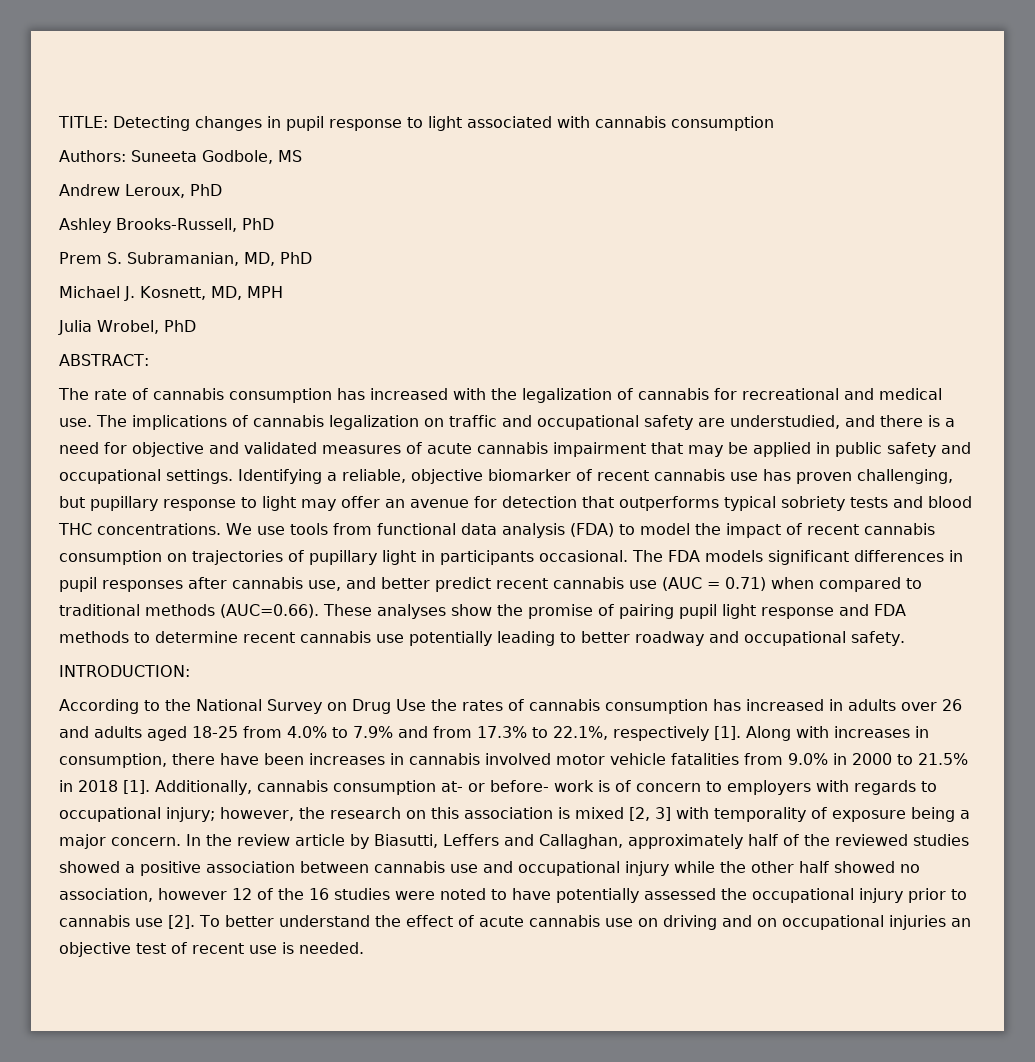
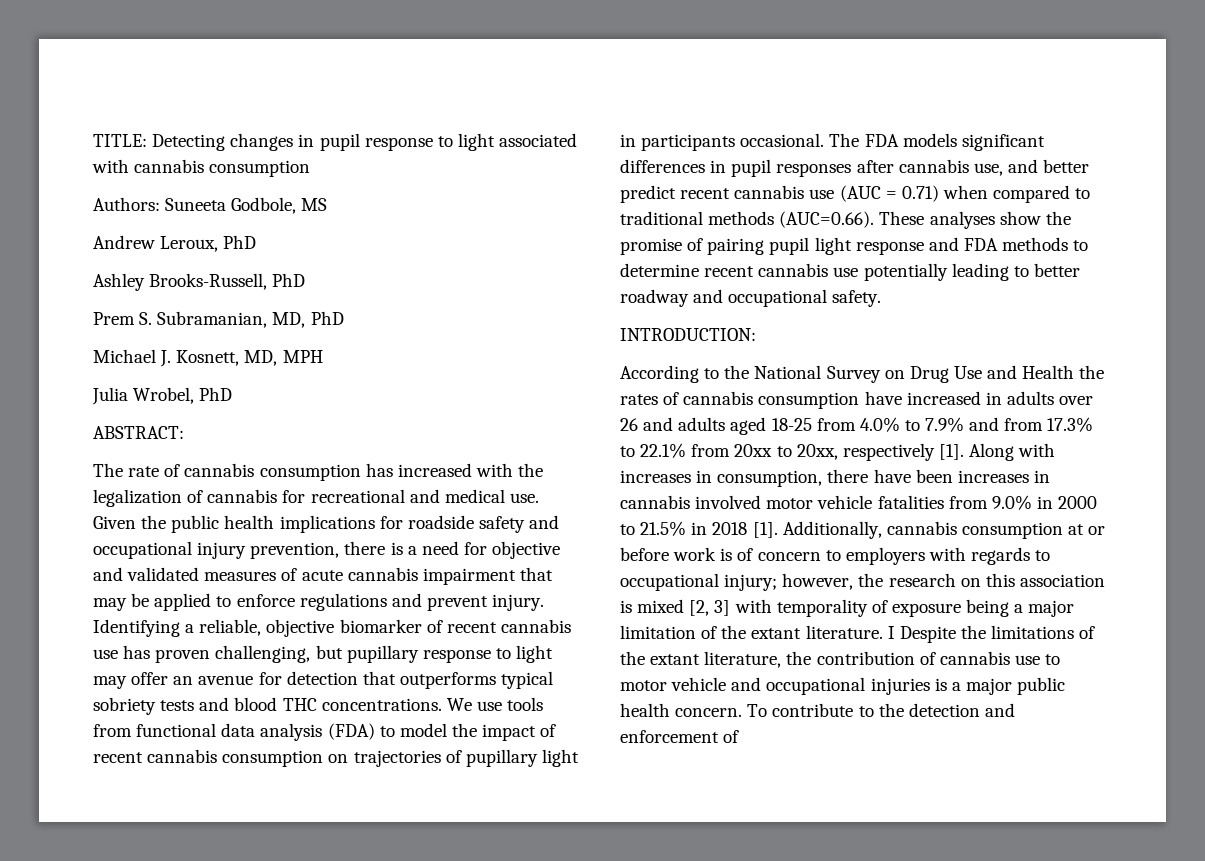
- The implications of cannabis legalization on traffic and occupational safety are understudied, and there is a need for objective and validated measures of acute cannabis impairment that may be applied in public safety and occupational settings.
+ Given the public health implications for roadside safety and occupational injury prevention, there is a need for objective and validated measures of acute cannabis impairment that may be applied to enforce regulations and prevent injury.
- According to the National Survey on Drug Use the rates of cannabis consumption has increased in adults over 26 and adults aged 18-25 from 4.0% to 7.9% and from 17.3% to 22.1%, respectively [1].
+ According to the National Survey on Drug Use and Health the rates of cannabis consumption have increased in adults over 26 and adults aged 18-25 from 4.0% to 7.9% and from 17.3% to 22.1% from 20xx to 20xx, respectively [1].
- Additionally, cannabis consumption at- or before- work is of concern to employers with regards to occupational injury; however, the research on this association is mixed [2, 3] with temporality of exposure being a major concern. In the review article by Biasutti, Leffers and Callaghan, approximately half of the reviewed studies showed a positive association between cannabis use and occupational injury while the other half showed no association, however 12 of the 16 studies were noted to have potentially assessed the occupational injury prior to cannabis use [2]. To better understand the effect of acute cannabis use on driving and on occupational injuries an objective test of recent use is needed.
+ Additionally, cannabis consumption at or before work is of concern to employers with regards to occupational injury; however, the research on this association is mixed [2, 3] with temporality of exposure being a major limitation of the extant literature. I Despite the limitations of the extant literature, the contribution of cannabis use to motor vehicle and occupational injuries is a major public health concern. To contribute to the detection and enforcement of

